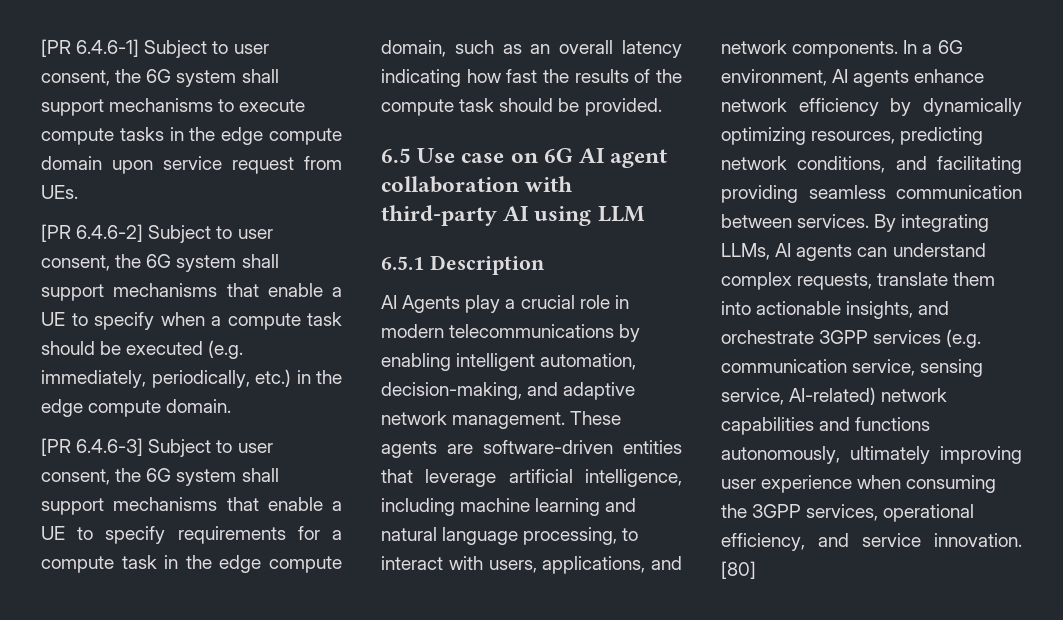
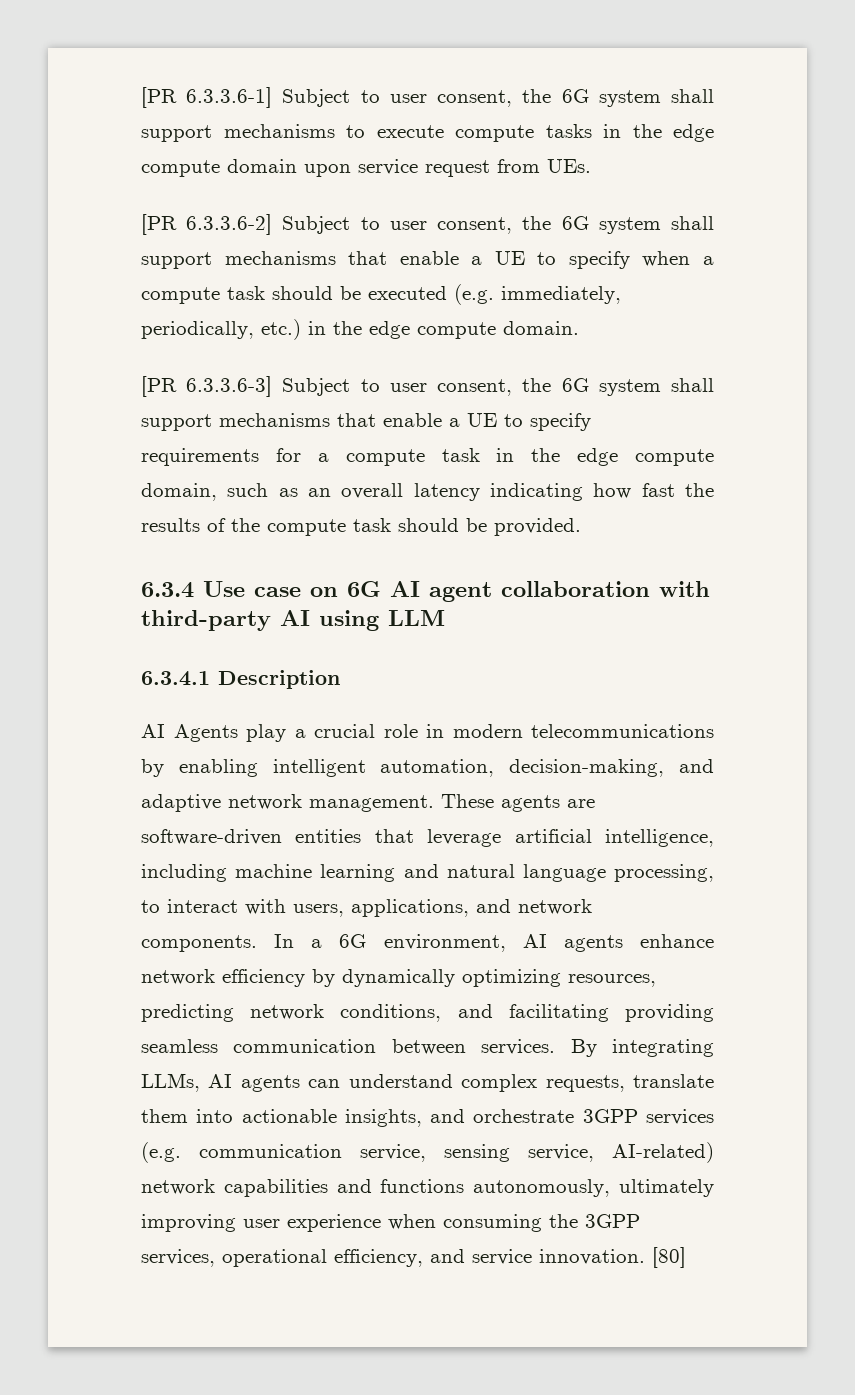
- [PR 6.4.6-1] Subject to user consent, the 6G system shall support mechanisms to execute compute tasks in the edge compute domain upon service request from UEs.
+ [PR 6.3.3.6-1] Subject to user consent, the 6G system shall support mechanisms to execute compute tasks in the edge compute domain upon service request from UEs.
- [PR 6.4.6-2] Subject to user consent, the 6G system shall support mechanisms that enable a UE to specify when a compute task should be executed (e.g. immediately, periodically, etc.) in the edge compute domain.
+ [PR 6.3.3.6-2] Subject to user consent, the 6G system shall support mechanisms that enable a UE to specify when a compute task should be executed (e.g. immediately, periodically, etc.) in the edge compute domain.
- [PR 6.4.6-3] Subject to user consent, the 6G system shall support mechanisms that enable a UE to specify requirements for a compute task in the edge compute domain, such as an overall latency indicating how fast the results of the compute task should be provided.
+ [PR 6.3.3.6-3] Subject to user consent, the 6G system shall support mechanisms that enable a UE to specify requirements for a compute task in the edge compute domain, such as an overall latency indicating how fast the results of the compute task should be provided.
- 6.5 Use case on 6G AI agent collaboration with third-party AI using LLM
+ 6.3.4 Use case on 6G AI agent collaboration with third-party AI using LLM
- 6.5.1 Description
+ 6.3.4.1 Description

